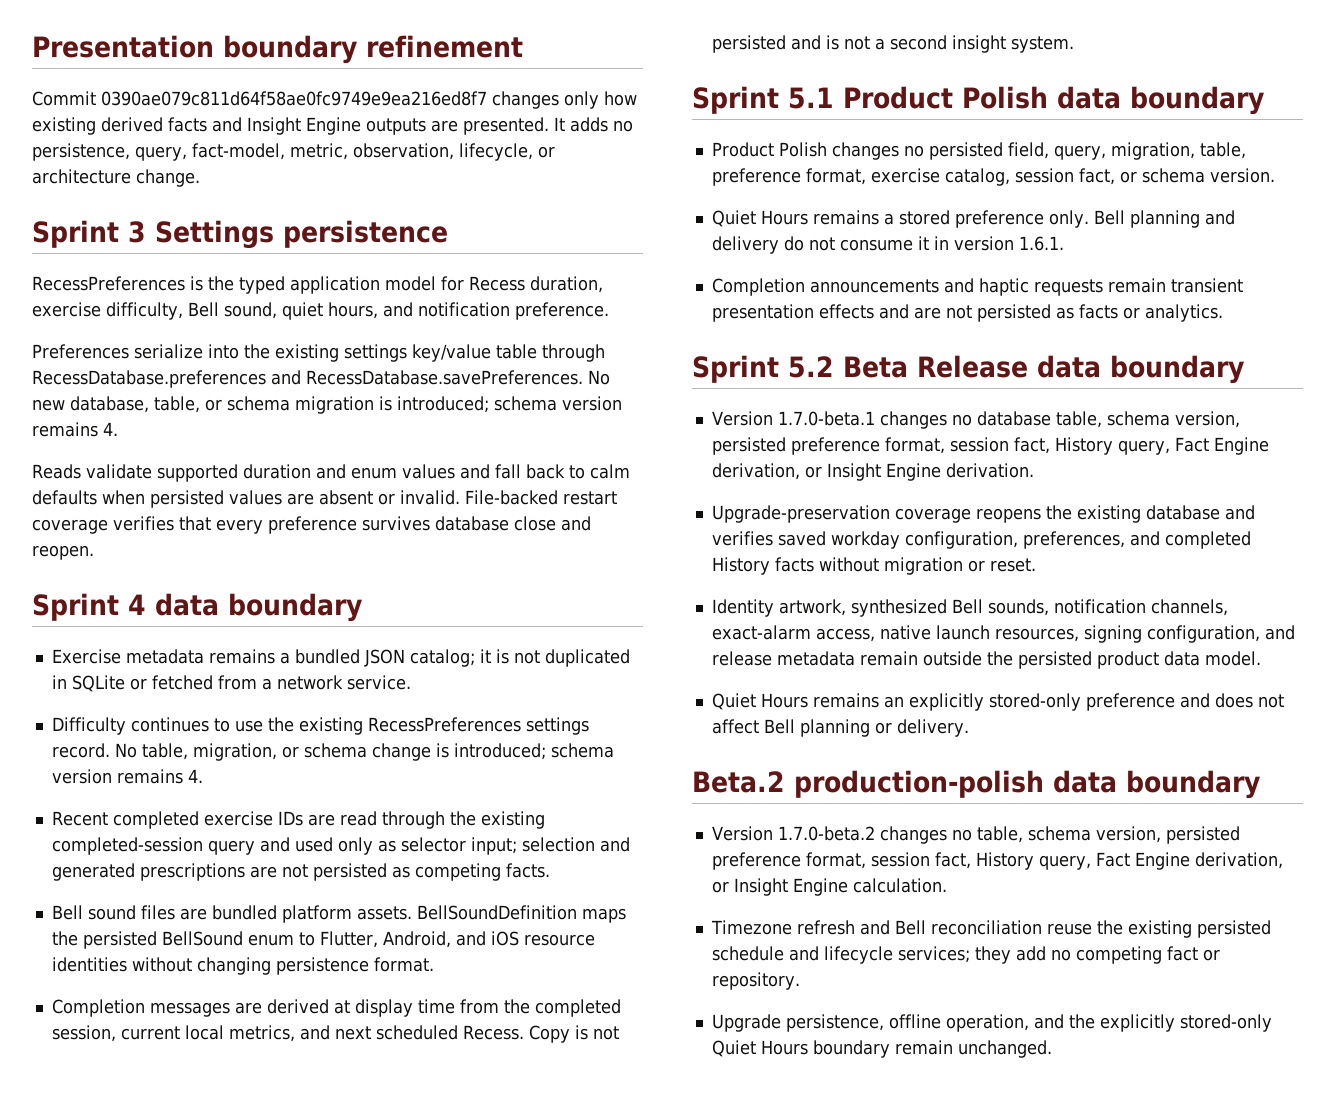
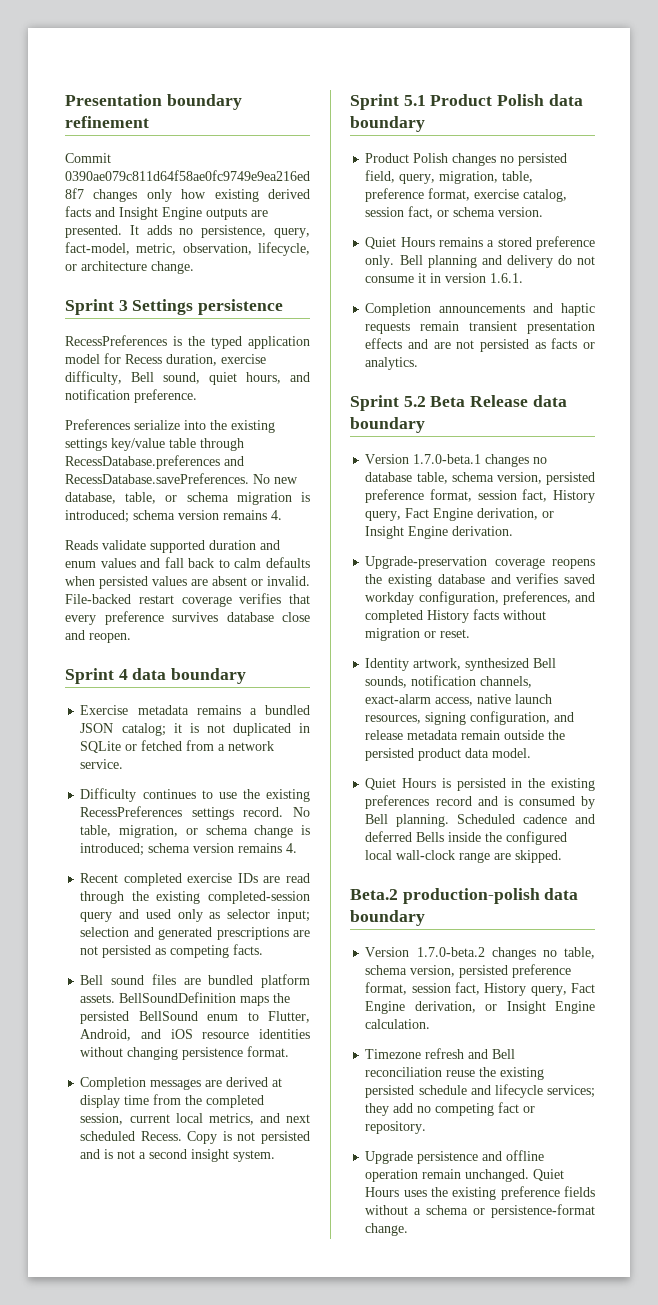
- Quiet Hours remains an explicitly stored-only preference and does not affect Bell planning or delivery.
+ Quiet Hours is persisted in the existing preferences record and is consumed by Bell planning. Scheduled cadence and deferred Bells inside the configured local wall-clock range are skipped.
- Upgrade persistence, offline operation, and the explicitly stored-only Quiet Hours boundary remain unchanged.
+ Upgrade persistence and offline operation remain unchanged. Quiet Hours uses the existing preference fields without a schema or persistence-format change.

